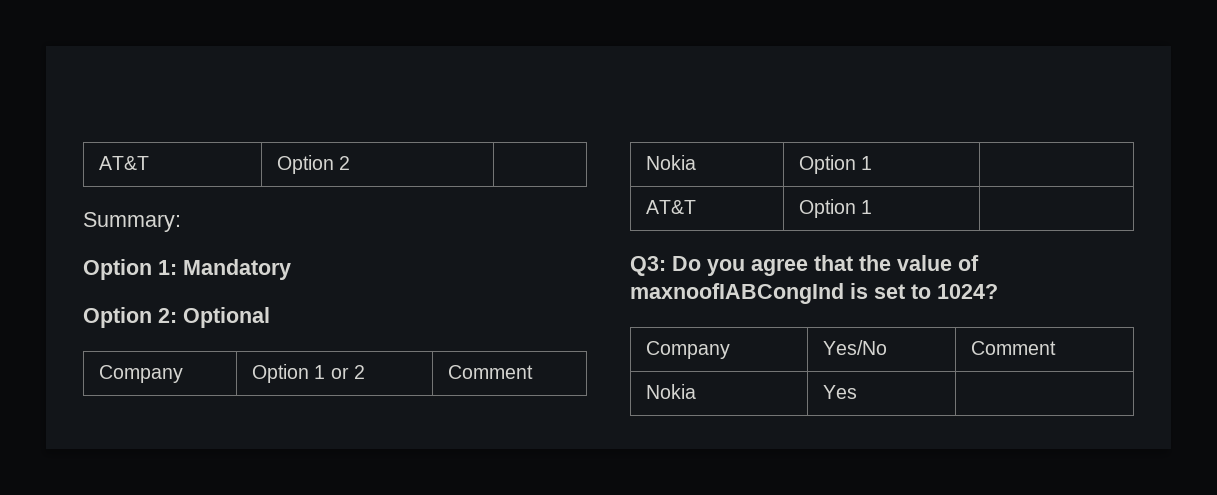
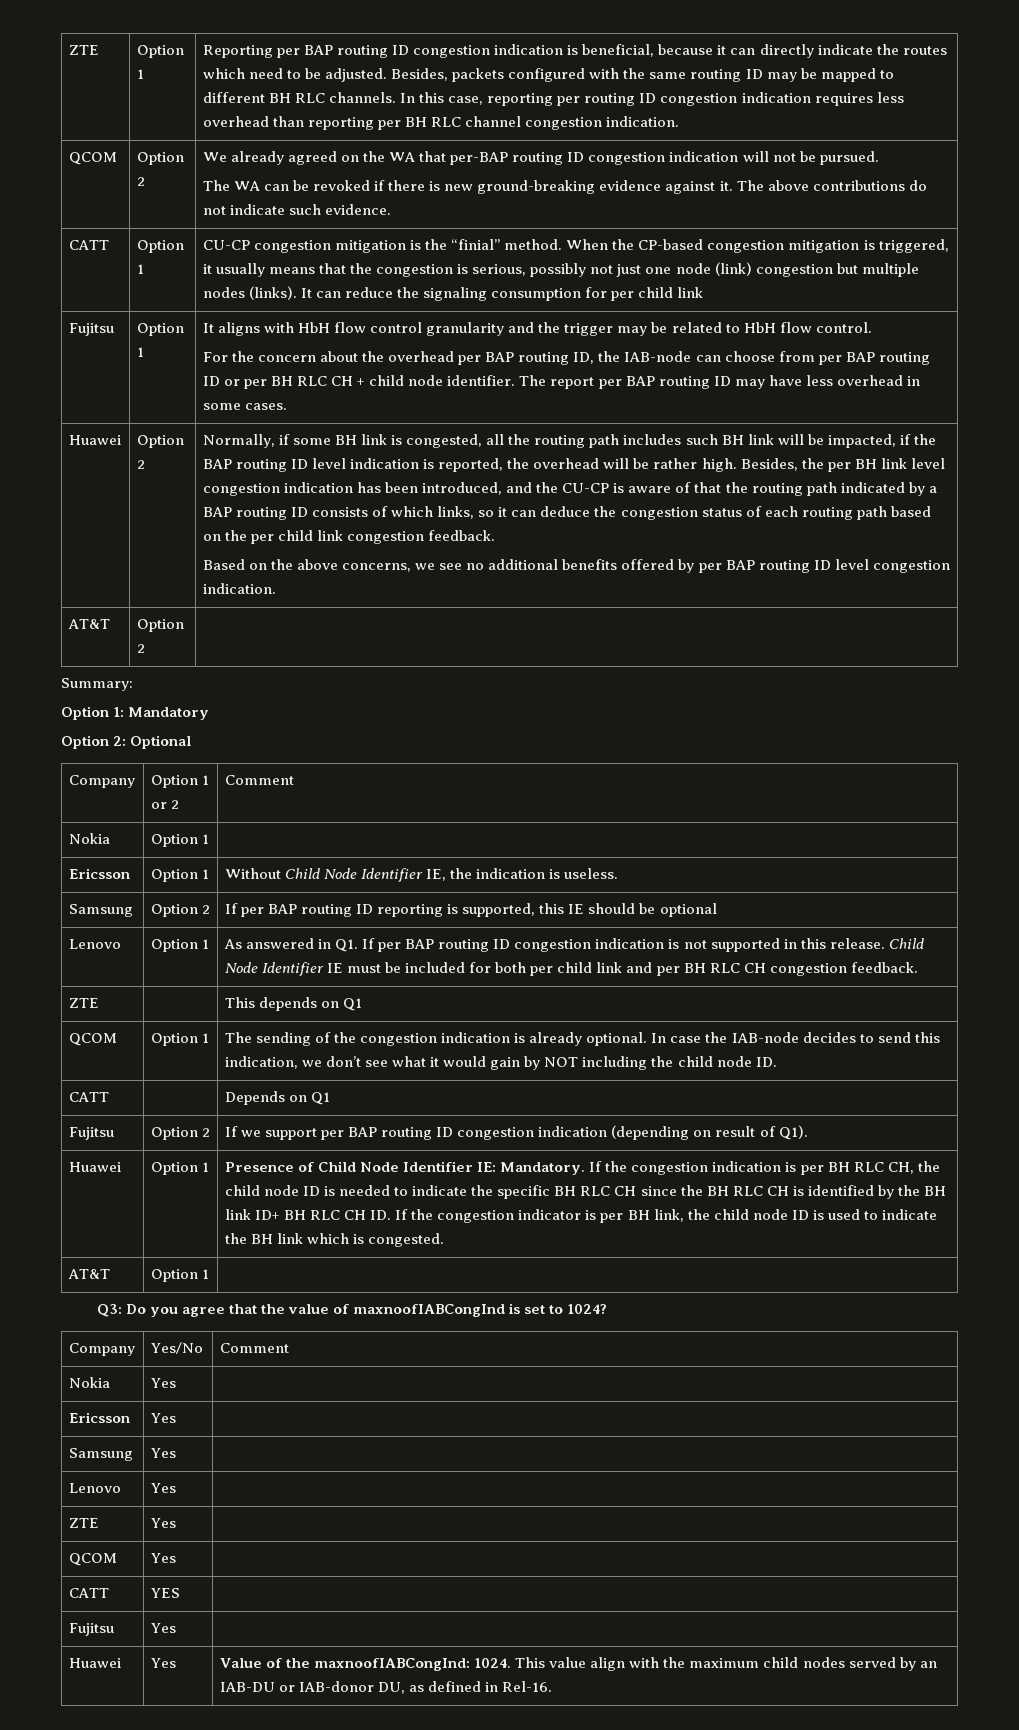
+ ZTE | Option 1 | Reporting per BAP routing ID congestion indication is beneficial, because it can directly indicate the routes which need to be adjusted. Besides, packets configured with the same routing ID may be mapped to different BH RLC channels. In this case, reporting per routing ID congestion indication requires less overhead than reporting per BH RLC channel congestion indication.
+ QCOM | Option 2 | We already agreed on the WA that per-BAP routing ID congestion indication will not be pursued.
+ The WA can be revoked if there is new ground-breaking evidence against it. The above contributions do not indicate such evidence.
+ CATT | Option 1 | CU-CP congestion mitigation is the “finial” method. When the CP-based congestion mitigation is triggered, it usually means that the congestion is serious, possibly not just one node (link) congestion but multiple nodes (links). It can reduce the signaling consumption for per child link
+ Fujitsu | Option 1 | It aligns with HbH flow control granularity and the trigger may be related to HbH flow control.
+ For the concern about the overhead per BAP routing ID, the IAB-node can choose from per BAP routing ID or per BH RLC CH + child node identifier. The report per BAP routing ID may have less overhead in some cases.
+ Huawei | Option 2 | Normally, if some BH link is congested, all the routing path includes such BH link will be impacted, if the BAP routing ID level indication is reported, the overhead will be rather high. Besides, the per BH link level congestion indication has been introduced, and the CU-CP is aware of that the routing path indicated by a BAP routing ID consists of which links, so it can deduce the congestion status of each routing path based on the per child link congestion feedback.
+ Based on the above concerns, we see no additional benefits offered by per BAP routing ID level congestion indication.
+ Ericsson | Option 1 | Without Child Node Identifier IE, the indication is useless.
+ Samsung | Option 2 | If per BAP routing ID reporting is supported, this IE should be optional
+ Lenovo | Option 1 | As answered in Q1. If per BAP routing ID congestion indication is not supported in this release. Child Node Identifier IE must be included for both per child link and per BH RLC CH congestion feedback.
+ ZTE | | This depends on Q1
+ QCOM | Option 1 | The sending of the congestion indication is already optional. In case the IAB-node decides to send this indication, we don’t see what it would gain by NOT including the child node ID.
+ CATT | | Depends on Q1
+ Fujitsu | Option 2 | If we support per BAP routing ID congestion indication (depending on result of Q1).
+ Huawei | Option 1 | Presence of Child Node Identifier IE: Mandatory. If the congestion indication is per BH RLC CH, the child node ID is needed to indicate the specific BH RLC CH since the BH RLC CH is identified by the BH link ID+ BH RLC CH ID. If the congestion indicator is per BH link, the child node ID is used to indicate the BH link which is congested.
+ Ericsson | Yes |
+ Samsung | Yes |
+ Lenovo | Yes |
+ ZTE | Yes |
+ QCOM | Yes |
+ CATT | YES |
+ Fujitsu | Yes |
+ Huawei | Yes | Value of the maxnoofIABCongInd: 1024. This value align with the maximum child nodes served by an IAB-DU or IAB-donor DU, as defined in Rel-16.

